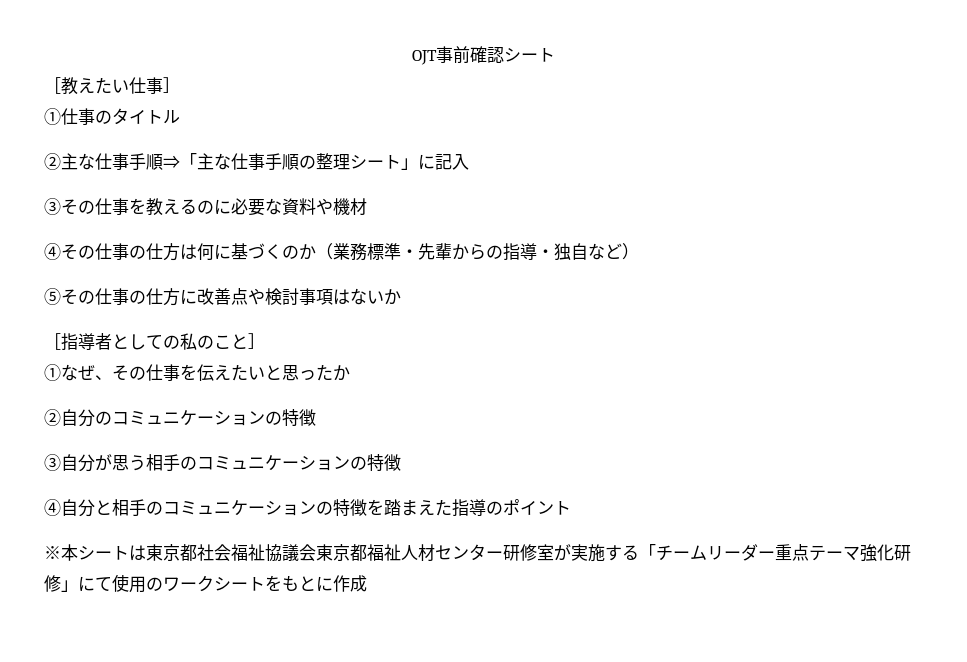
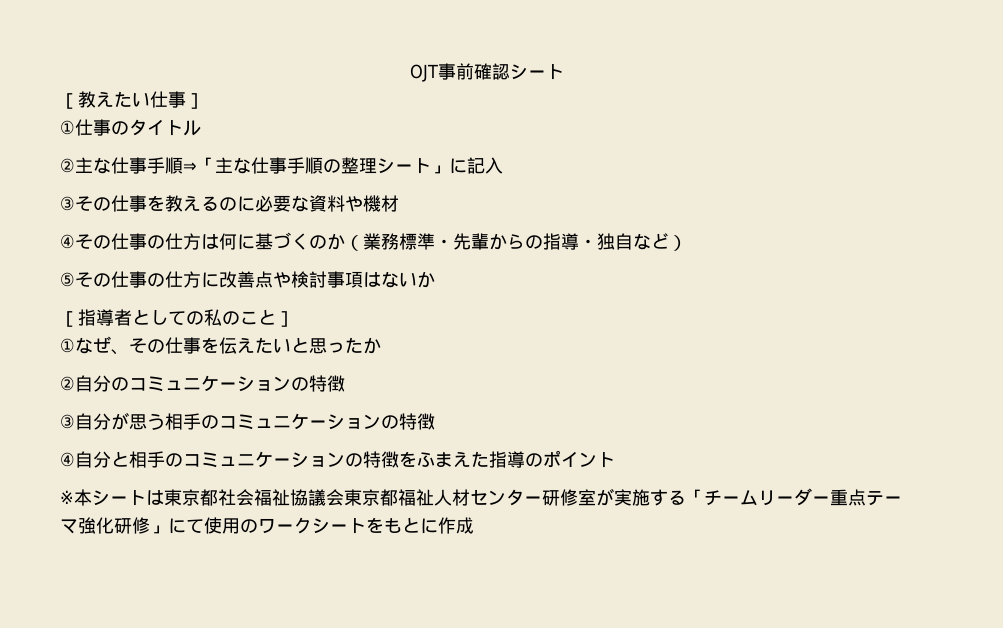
- ④自分と相手のコミュニケーションの特徴を踏まえた指導のポイント
+ ④自分と相手のコミュニケーションの特徴をふまえた指導のポイント

